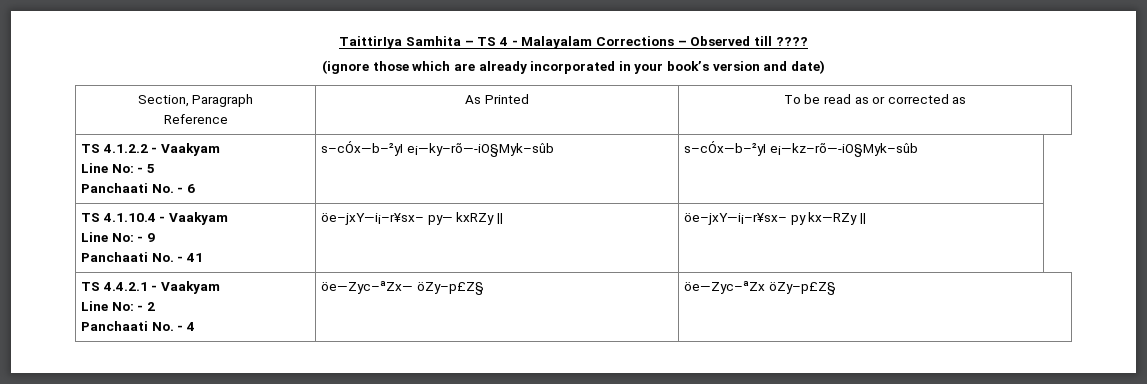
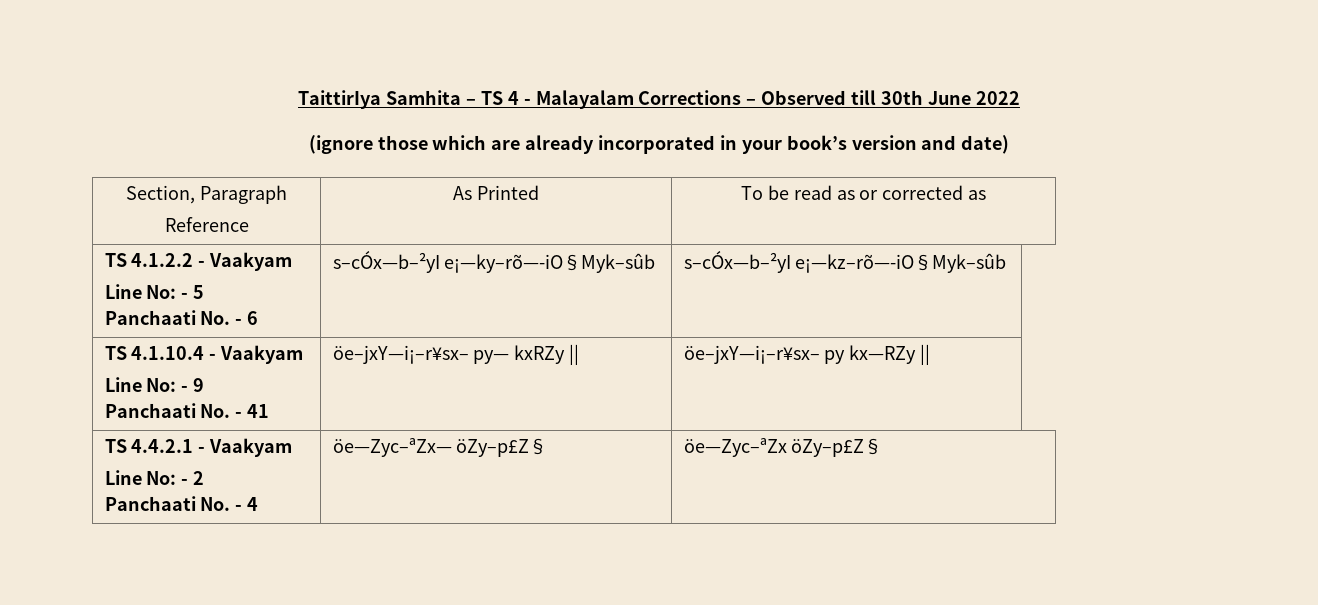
- TaittirIya Samhita – TS 4 - Malayalam Corrections – Observed till ????
+ TaittirIya Samhita – TS 4 - Malayalam Corrections – Observed till 30th June 2022

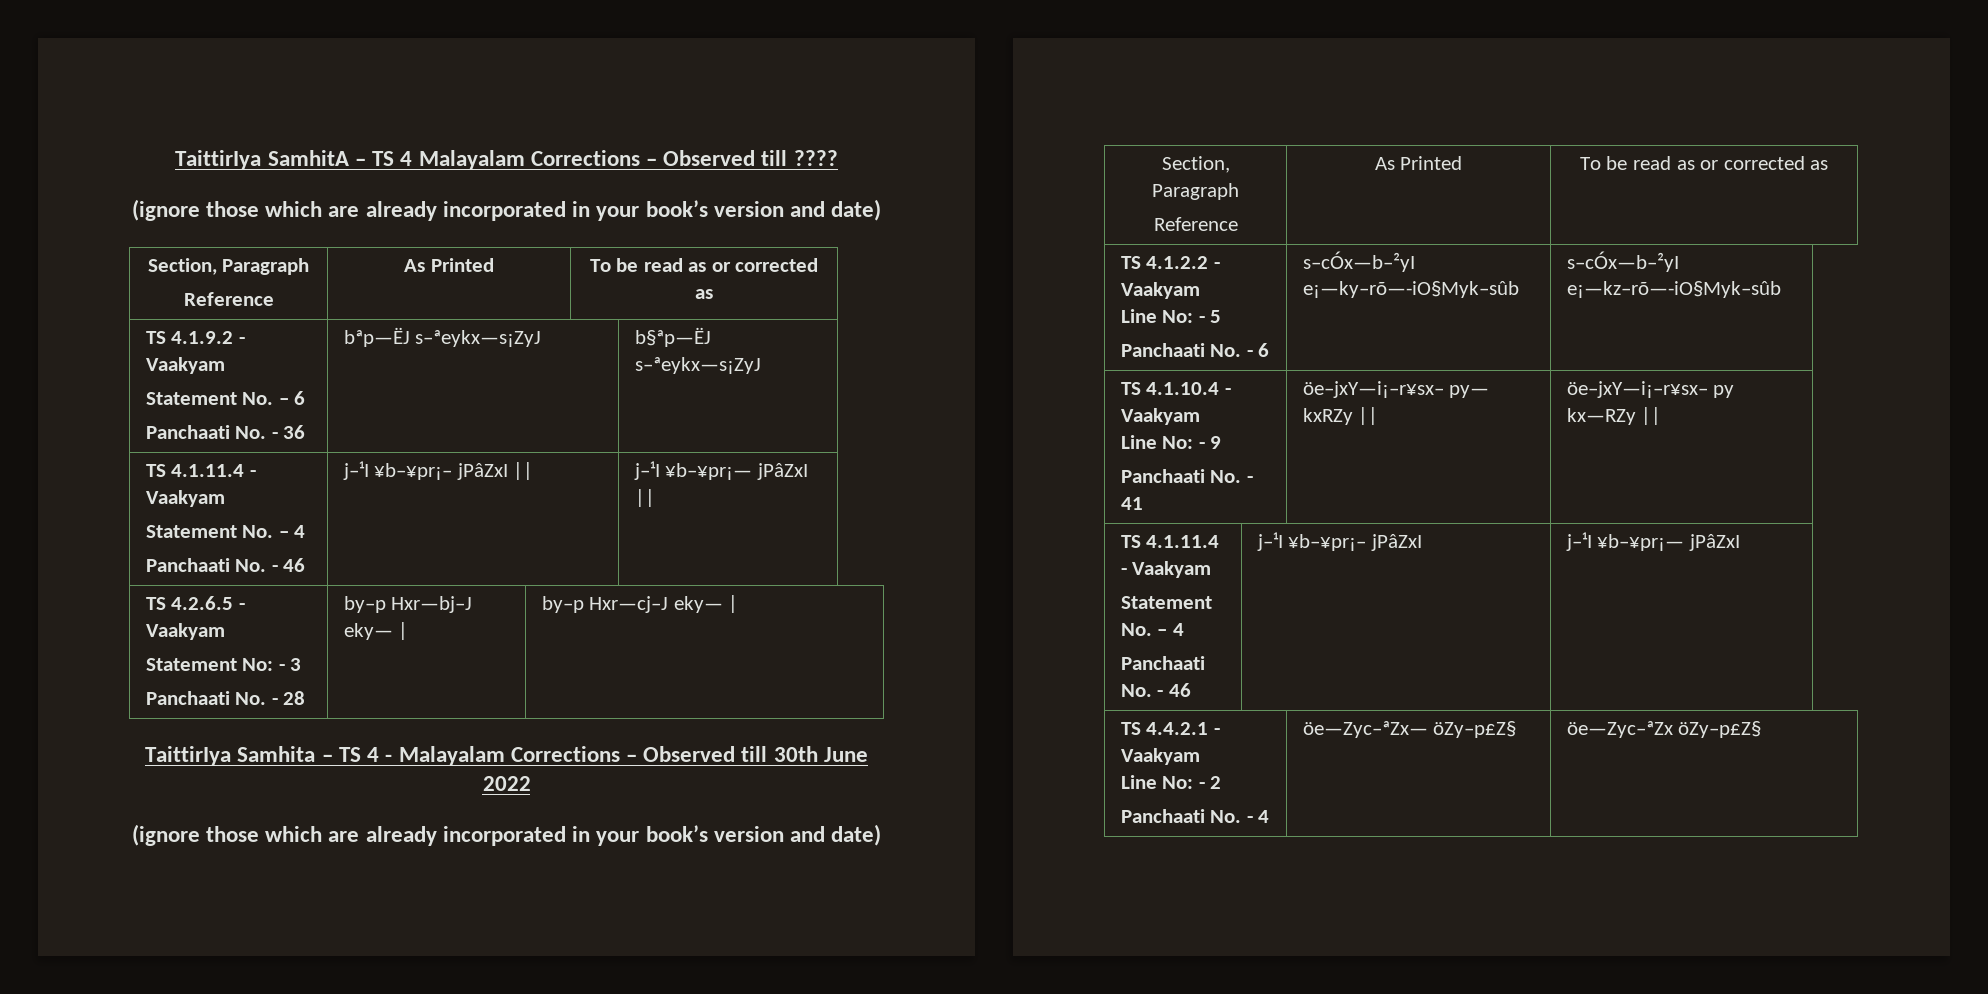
+ TaittirIya SamhitA – TS 4 Malayalam Corrections – Observed till ????
+ (ignore those which are already incorporated in your book’s version and date)
+ Section, Paragraph
+ Reference | As Printed | To be read as or corrected as
+ TS 4.1.9.2 - Vaakyam
+ Statement No. – 6
+ Panchaati No. - 36 | bªp—ËJ s–ªeykx—s¡ZyJ | b§ªp—ËJ s–ªeykx—s¡ZyJ
+ TS 4.1.11.4 - Vaakyam
+ Statement No. – 4
+ Panchaati No. - 46 | j–¹I ¥b–¥pr¡– jPâZxI || | j–¹I ¥b–¥pr¡— jPâZxI ||
+ TS 4.2.6.5 - Vaakyam
+ Statement No: - 3
+ Panchaati No. - 28 | by–p Hxr—bj–J eky— | | by–p Hxr—cj–J eky— |
  TS 4.1.10.4 - Vaakyam
  Line No: - 9
  Panchaati No. - 41 | öe–jxY—i¡–r¥sx– py— kxRZy || | öe–jxY—i¡–r¥sx– py kx—RZy ||
+ TS 4.1.11.4 - Vaakyam
+ Statement No. – 4
+ Panchaati No. - 46 | j–¹I ¥b–¥pr¡– jPâZxI | j–¹I ¥b–¥pr¡— jPâZxI

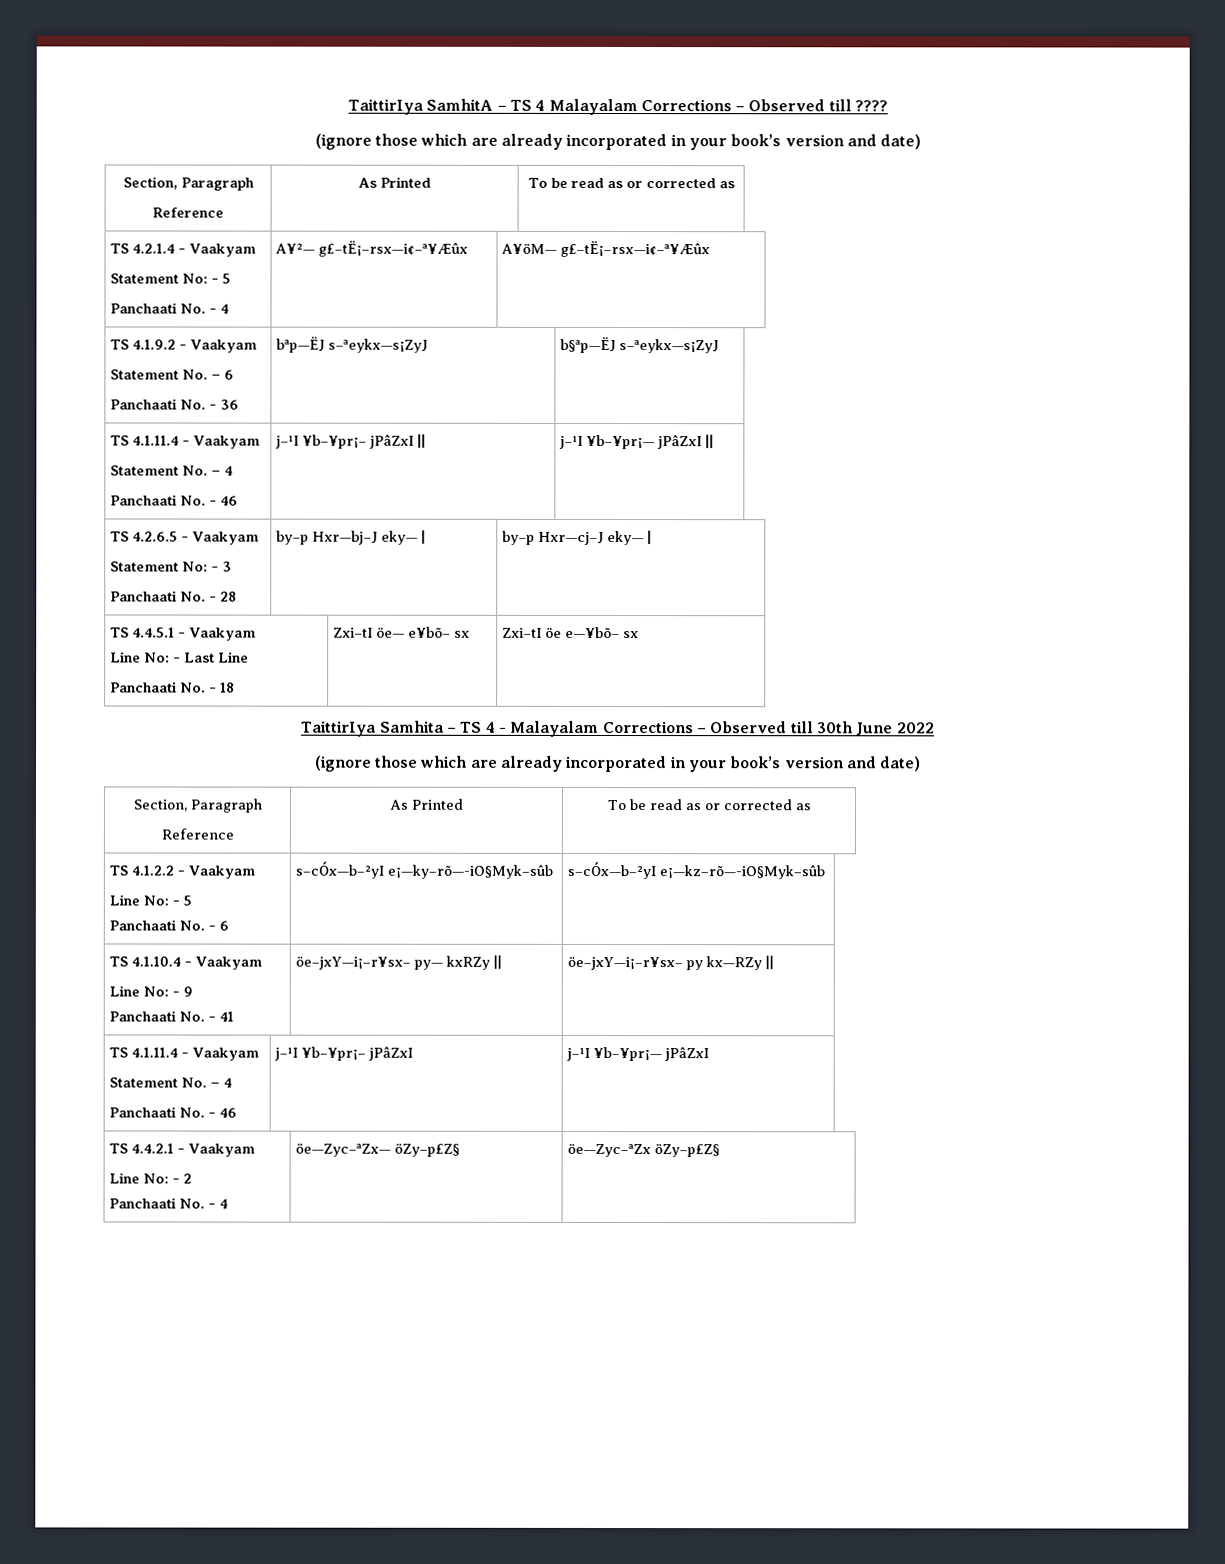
+ TS 4.2.1.4 - Vaakyam
+ Statement No: - 5
+ Panchaati No. - 4 | A¥²— g£–tË¡–rsx—i¢–ª¥Æûx | A¥öM— g£–tË¡–rsx—i¢–ª¥Æûx
+ TS 4.4.5.1 - Vaakyam
+ Line No: - Last Line
+ Panchaati No. - 18 | Zxi–tI öe— e¥bõ– sx | Zxi–tI öe e—¥bõ– sx

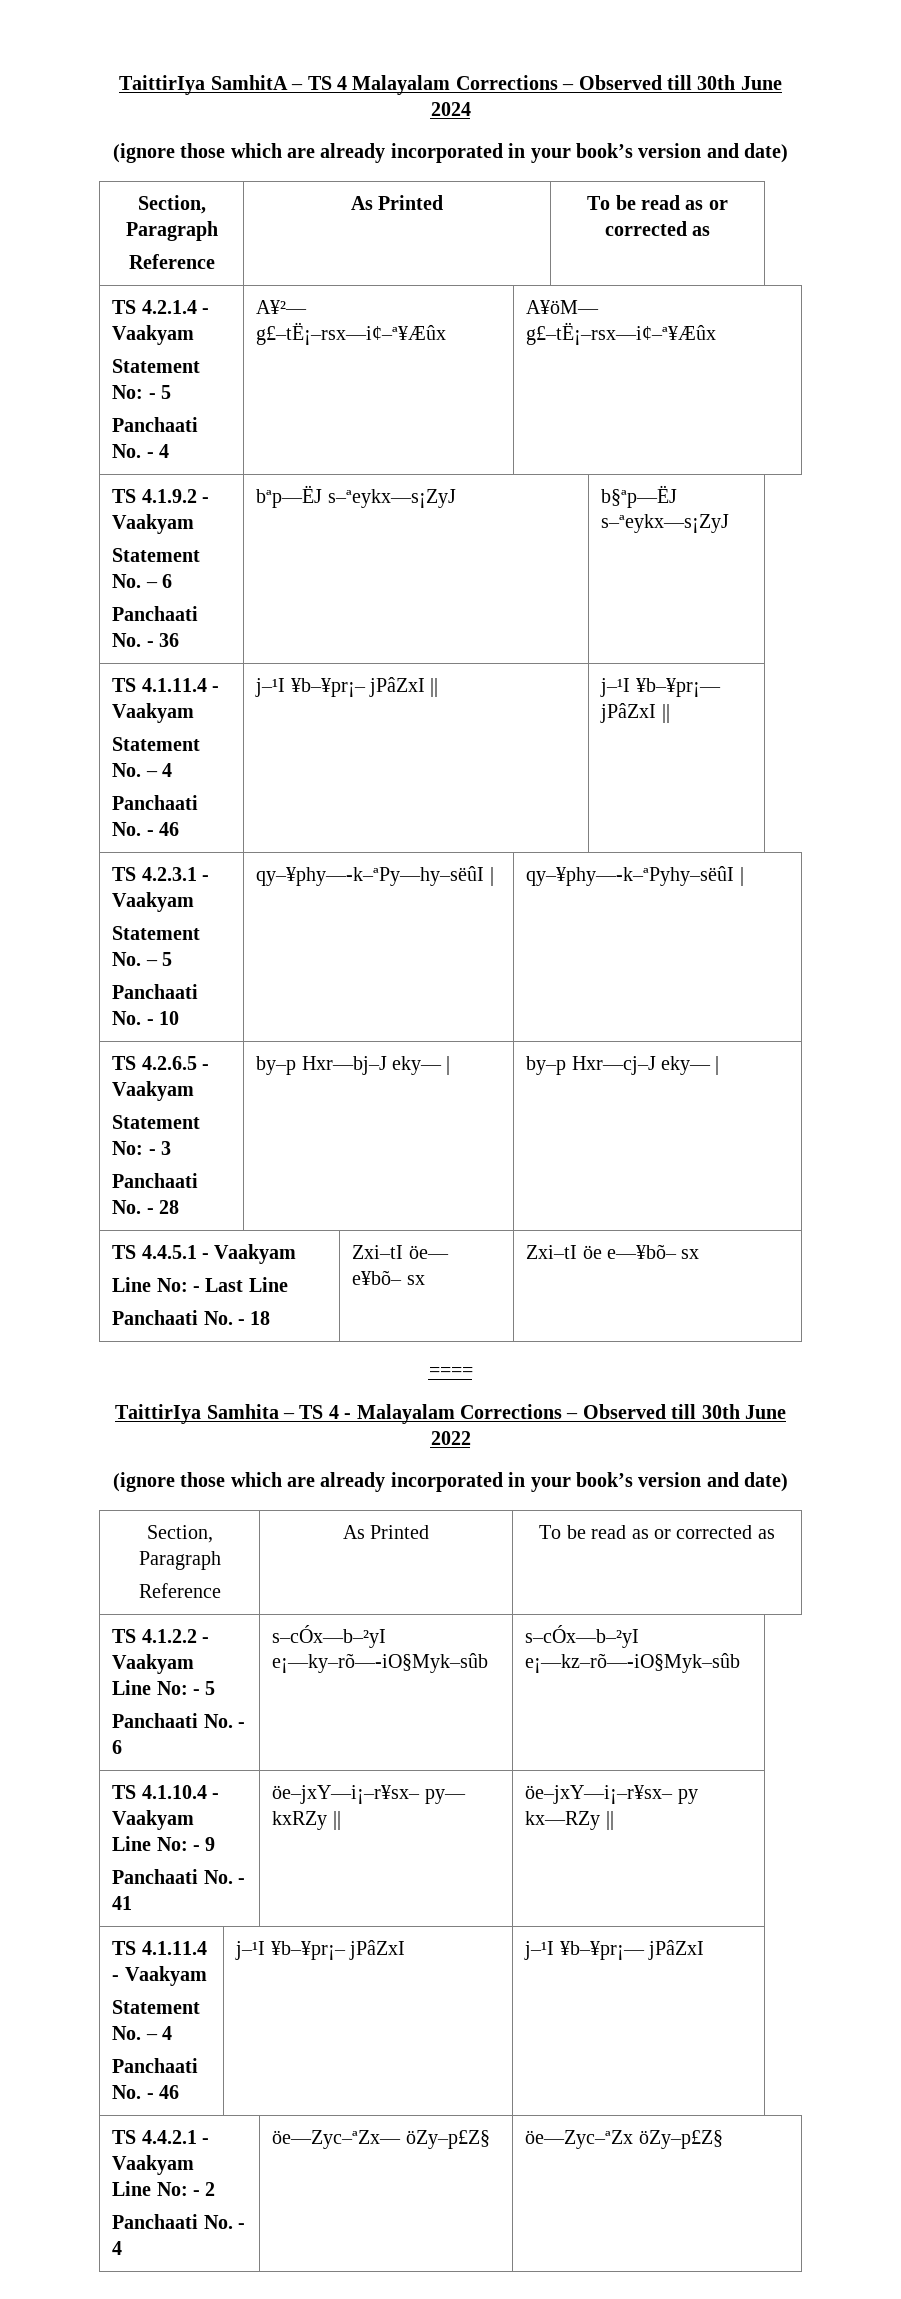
- TaittirIya SamhitA – TS 4 Malayalam Corrections – Observed till ????
+ TaittirIya SamhitA – TS 4 Malayalam Corrections – Observed till 30th June 2024
+ TS 4.2.3.1 - Vaakyam
+ Statement No. – 5
+ Panchaati No. - 10 | qy–¥phy—-k–ªPy—hy–sëûI | | qy–¥phy—-k–ªPyhy–sëûI |
+ ====

